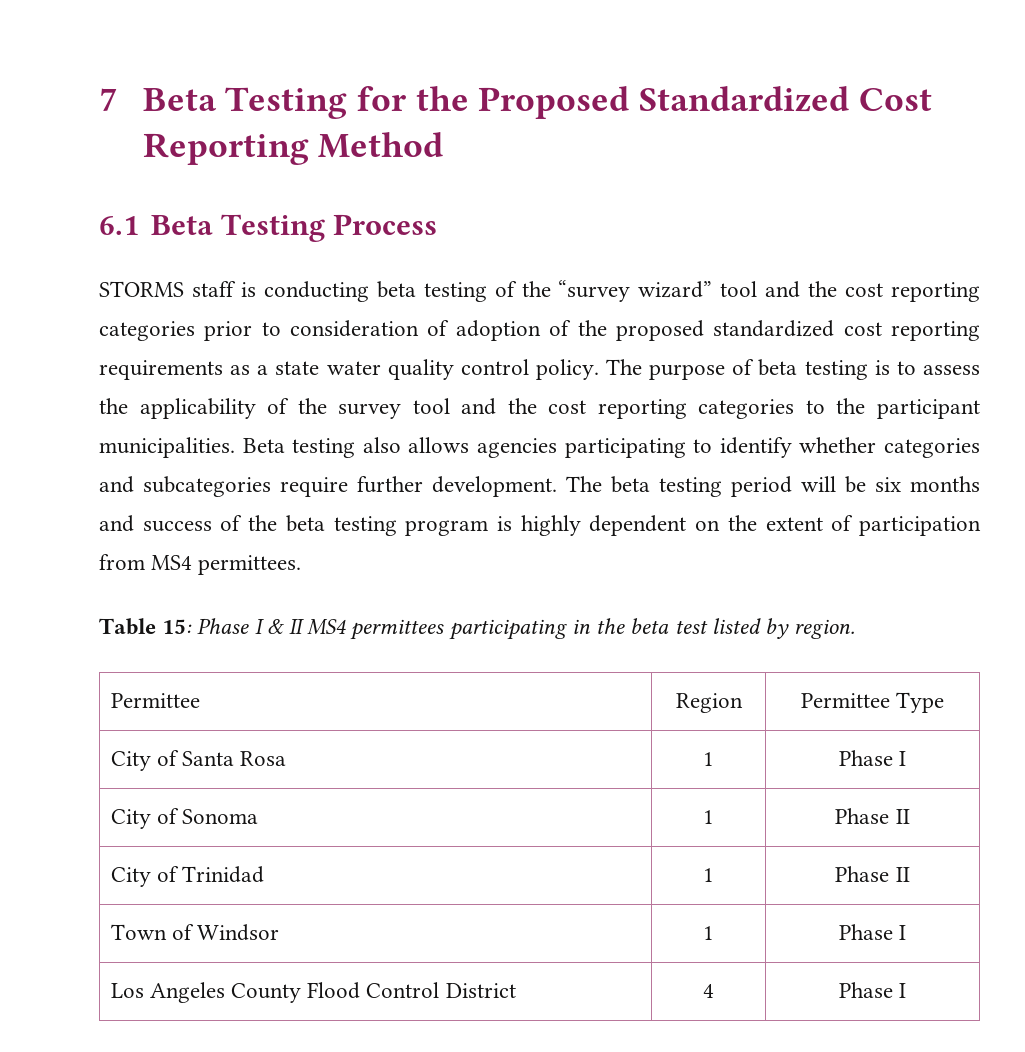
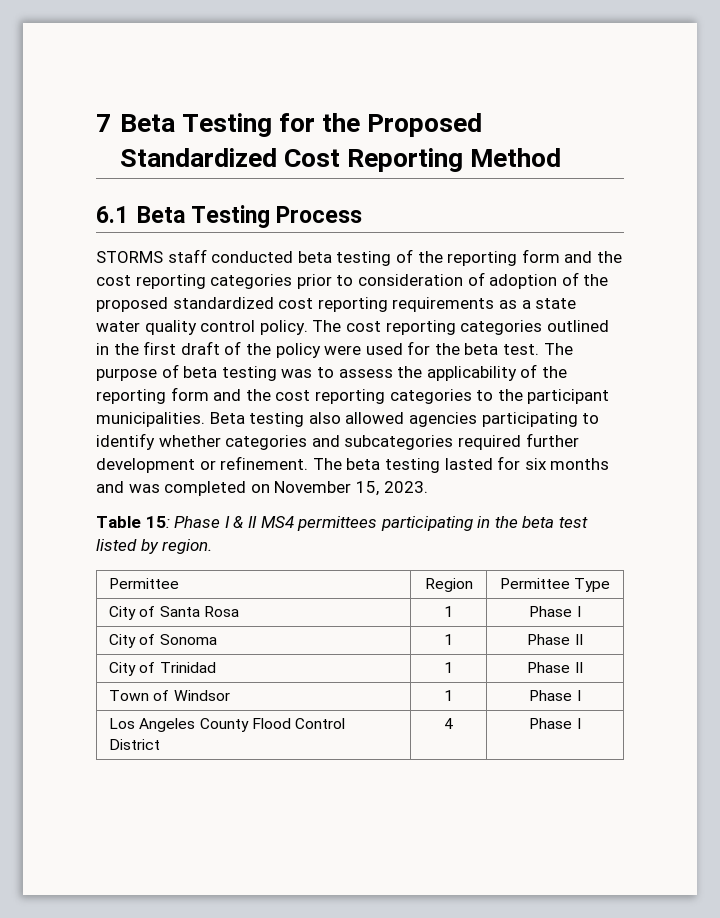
- STORMS staff is conducting beta testing of the “survey wizard” tool and the cost reporting categories prior to consideration of adoption of the proposed standardized cost reporting requirements as a state water quality control policy.
+ STORMS staff conducted beta testing of the reporting form and the cost reporting categories prior to consideration of adoption of the proposed standardized cost reporting requirements as a state water quality control policy.
- The purpose of beta testing is to assess the applicability of the survey tool and the cost reporting categories to the participant municipalities.
+ The cost reporting categories outlined in the first draft of the policy were used for the beta test. The purpose of beta testing was to assess the applicability of the reporting form and the cost reporting categories to the participant municipalities.
- Beta testing also allows agencies participating to identify whether categories and subcategories require further development. The beta testing period will be six months and success of the beta testing program is highly dependent on the extent of participation from MS4 permittees.
+ Beta testing also allowed agencies participating to identify whether categories and subcategories required further development or refinement. The beta testing lasted for six months and was completed on November 15, 2023.

